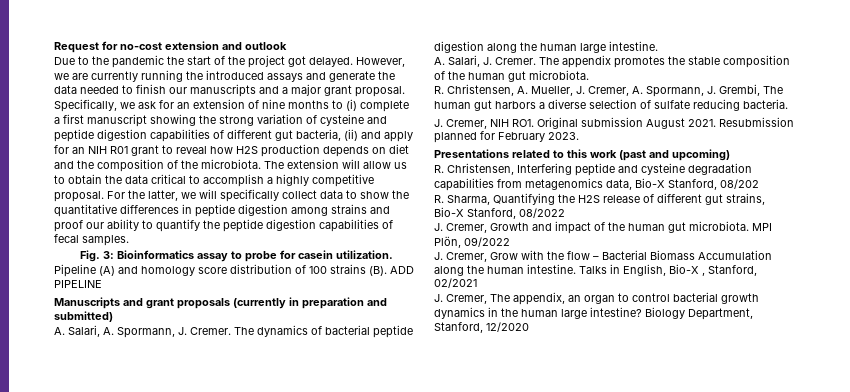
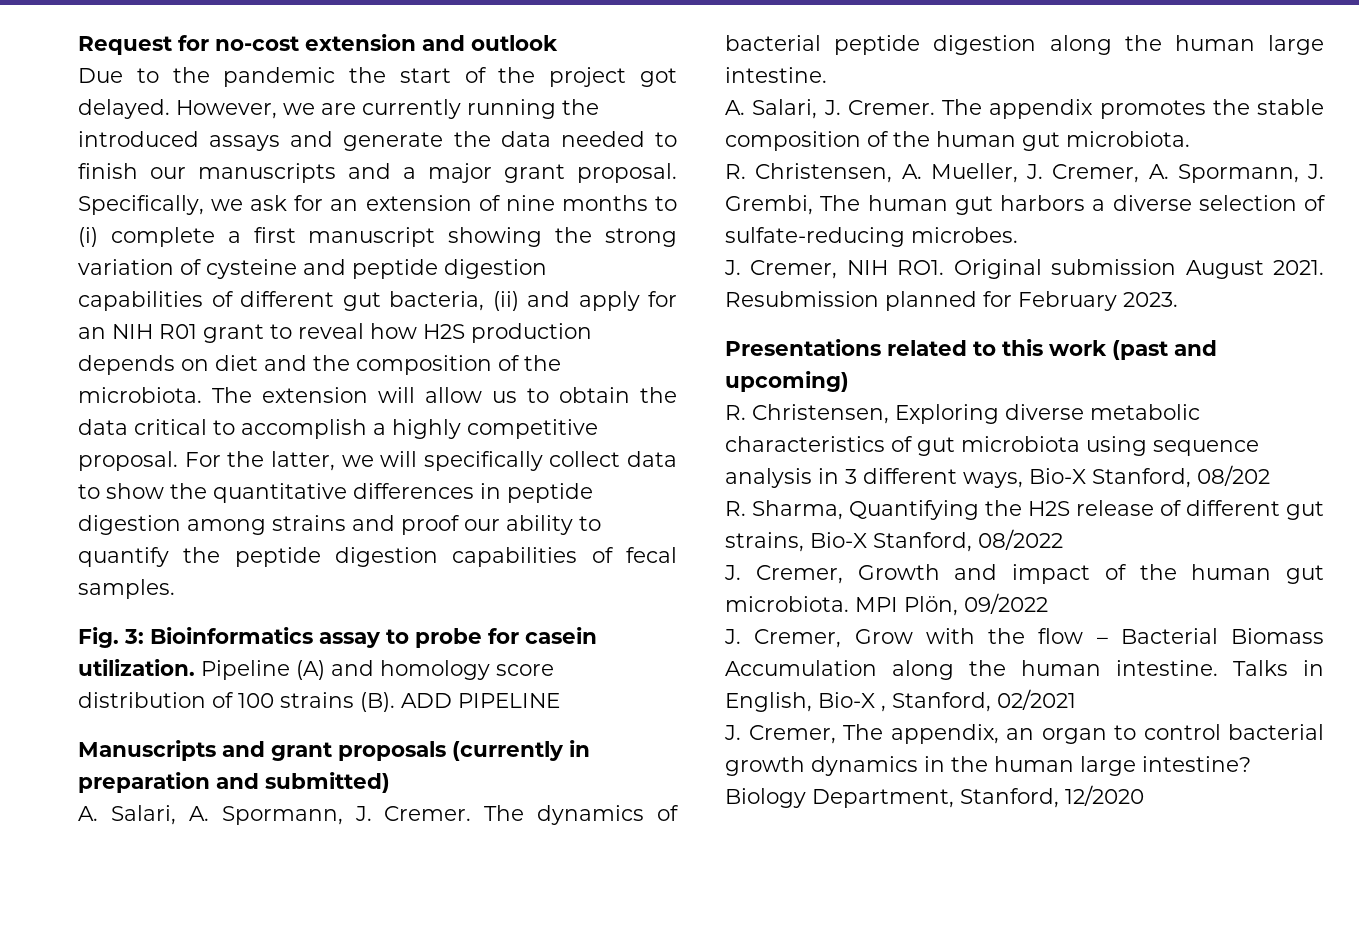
- R. Christensen, A. Mueller, J. Cremer, A. Spormann, J. Grembi, The human gut harbors a diverse selection of sulfate reducing bacteria.
+ R. Christensen, A. Mueller, J. Cremer, A. Spormann, J. Grembi, The human gut harbors a diverse selection of sulfate-reducing microbes.
- R. Christensen, Interfering peptide and cysteine degradation capabilities from metagenomics data, Bio-X Stanford, 08/202
+ R. Christensen, Exploring diverse metabolic characteristics of gut microbiota using sequence analysis in 3 different ways, Bio-X Stanford, 08/202

